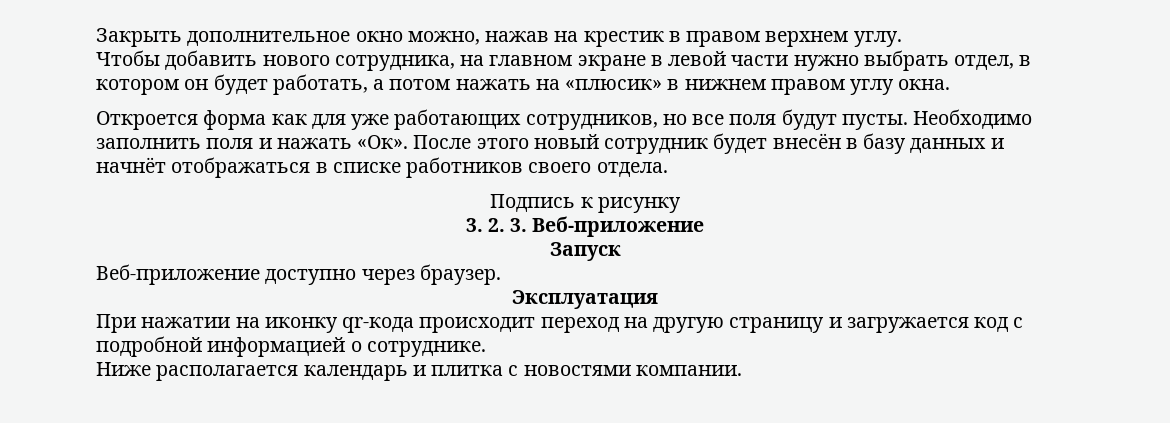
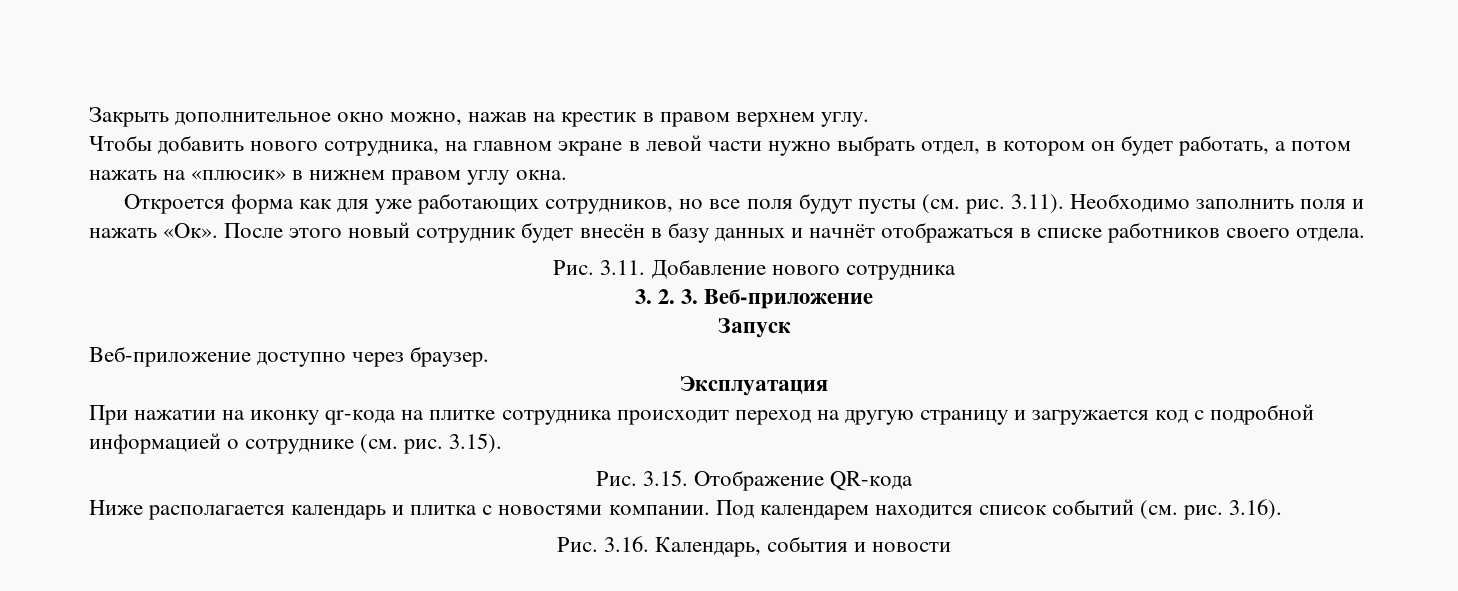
- Откроется форма как для уже работающих сотрудников, но все поля будут пусты. Необходимо заполнить поля и нажать «Ок». После этого новый сотрудник будет внесён в базу данных и начнёт отображаться в списке работников своего отдела.
+ Откроется форма как для уже работающих сотрудников, но все поля будут пусты (см. рис. 3.11). Необходимо заполнить поля и нажать «Ок». После этого новый сотрудник будет внесён в базу данных и начнёт отображаться в списке работников своего отдела.
- Подпись к рисунку
+ Рис. 3.11. Добавление нового сотрудника
- При нажатии на иконку qr-кода происходит переход на другую страницу и загружается код с подробной информацией о сотруднике.
+ При нажатии на иконку qr-кода на плитке сотрудника происходит переход на другую страницу и загружается код с подробной информацией о сотруднике (см. рис. 3.15).
+ Рис. 3.15. Отображение QR-кода
+ Под календарем находится список событий (см. рис. 3.16).
+ Рис. 3.16. Календарь, события и новости

